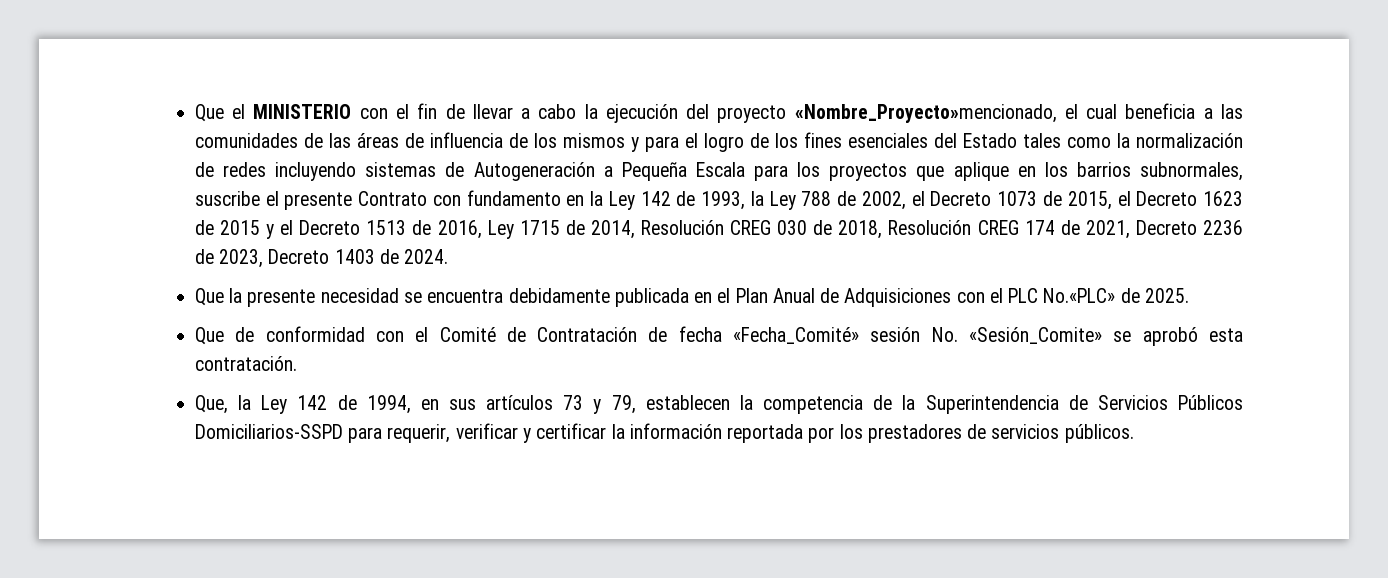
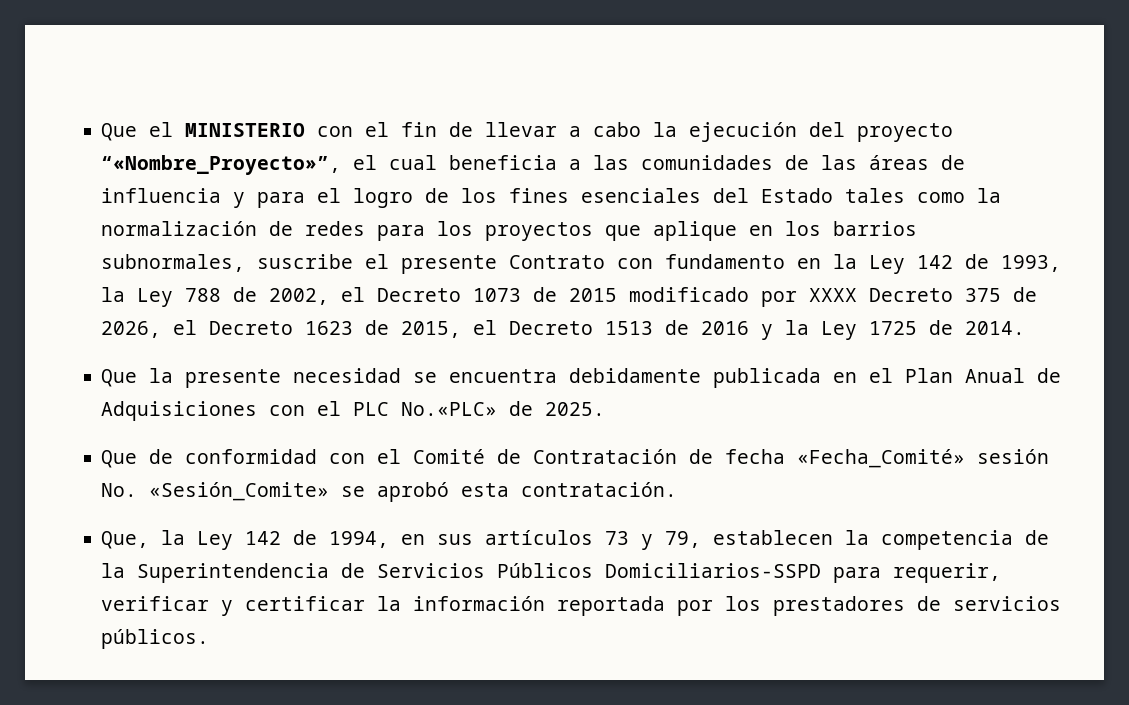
- Que el MINISTERIO con el fin de llevar a cabo la ejecución del proyecto «Nombre_Proyecto»mencionado, el cual beneficia a las comunidades de las áreas de influencia de los mismos y para el logro de los fines esenciales del Estado tales como la normalización de redes incluyendo sistemas de Autogeneración a Pequeña Escala para los proyectos que aplique en los barrios subnormales, suscribe el presente Contrato con fundamento en la Ley 142 de 1993, la Ley 788 de 2002, el Decreto 1073 de 2015, el Decreto 1623 de 2015 y el Decreto 1513 de 2016, Ley 1715 de 2014, Resolución CREG 030 de 2018, Resolución CREG 174 de 2021, Decreto 2236 de 2023, Decreto 1403 de 2024.
+ Que el MINISTERIO con el fin de llevar a cabo la ejecución del proyecto “«Nombre_Proyecto»”, el cual beneficia a las comunidades de las áreas de influencia y para el logro de los fines esenciales del Estado tales como la normalización de redes para los proyectos que aplique en los barrios subnormales, suscribe el presente Contrato con fundamento en la Ley 142 de 1993, la Ley 788 de 2002, el Decreto 1073 de 2015 modificado por XXXX Decreto 375 de 2026, el Decreto 1623 de 2015, el Decreto 1513 de 2016 y la Ley 1725 de 2014.

